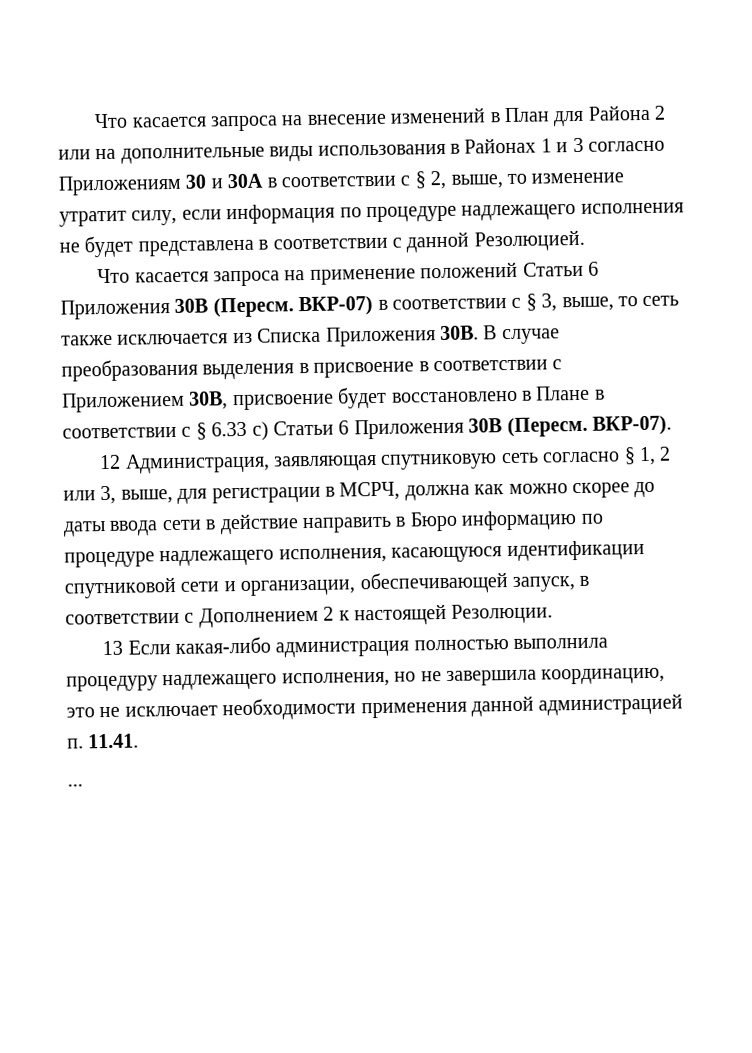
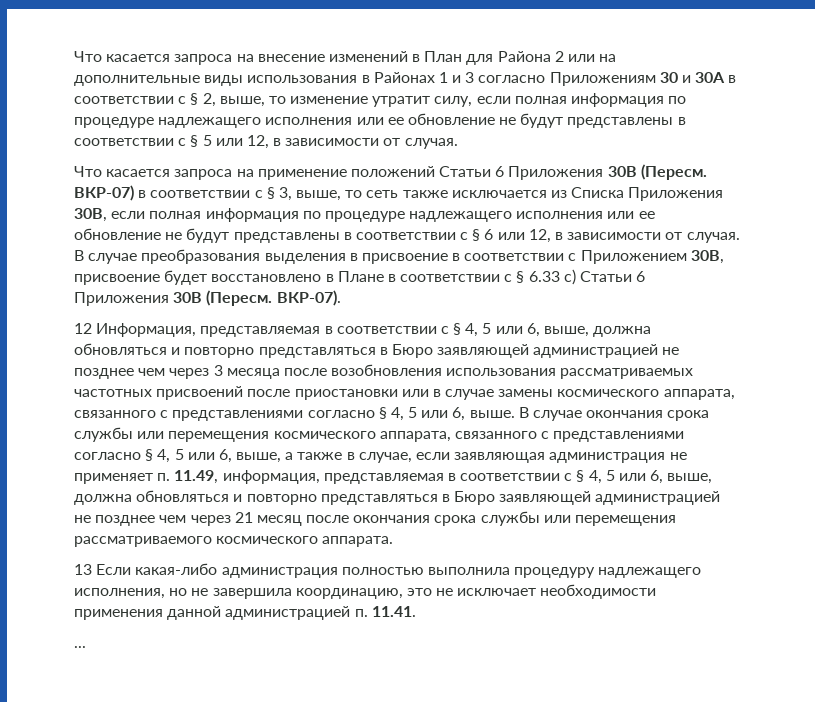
- Что касается запроса на внесение изменений в План для Района 2 или на дополнительные виды использования в Районах 1 и 3 согласно Приложениям 30 и 30A в соответствии с § 2, выше, то изменение утратит силу, если информация по процедуре надлежащего исполнения не будет представлена в соответствии с данной Резолюцией.
+ Что касается запроса на внесение изменений в План для Района 2 или на дополнительные виды использования в Районах 1 и 3 согласно Приложениям 30 и 30A в соответствии с § 2, выше, то изменение утратит силу, если полная информация по процедуре надлежащего исполнения или ее обновление не будут представлены в соответствии с § 5 или 12, в зависимости от случая.
- ВКР-07) в соответствии с § 3, выше, то сеть также исключается из Списка Приложения 30B.
+ ВКР-07) в соответствии с § 3, выше, то сеть также исключается из Списка Приложения 30B, если полная информация по процедуре надлежащего исполнения или ее обновление не будут представлены в соответствии с § 6 или 12, в зависимости от случая.
- 12 Администрация, заявляющая спутниковую сеть согласно § 1, 2 или 3, выше, для регистрации в МСРЧ, должна как можно скорее до даты ввода сети в действие направить в Бюро информацию по процедуре надлежащего исполнения, касающуюся идентификации спутниковой сети и организации, обеспечивающей запуск, в соответствии с Дополнением 2 к настоящей Резолюции.
+ 12 Информация, представляемая в соответствии с § 4, 5 или 6, выше, должна обновляться и повторно представляться в Бюро заявляющей администрацией не позднее чем через 3 месяца после возобновления использования рассматриваемых частотных присвоений после приостановки или в случае замены космического аппарата, связанного с представлениями согласно § 4, 5 или 6, выше. В случае окончания срока службы или перемещения космического аппарата, связанного с представлениями согласно § 4, 5 или 6, выше, а также в случае, если заявляющая администрация не применяет п. 11.49, информация, представляемая в соответствии с § 4, 5 или 6, выше, должна обновляться и повторно представляться в Бюро заявляющей администрацией не позднее чем через 21 месяц после окончания срока службы или перемещения рассматриваемого космического аппарата.

